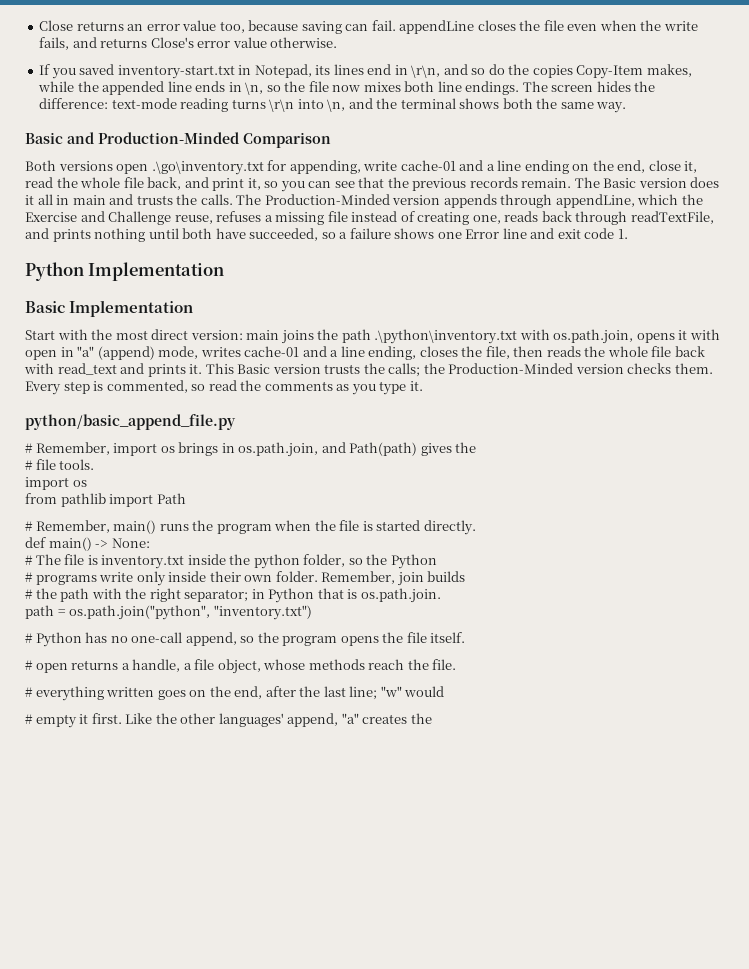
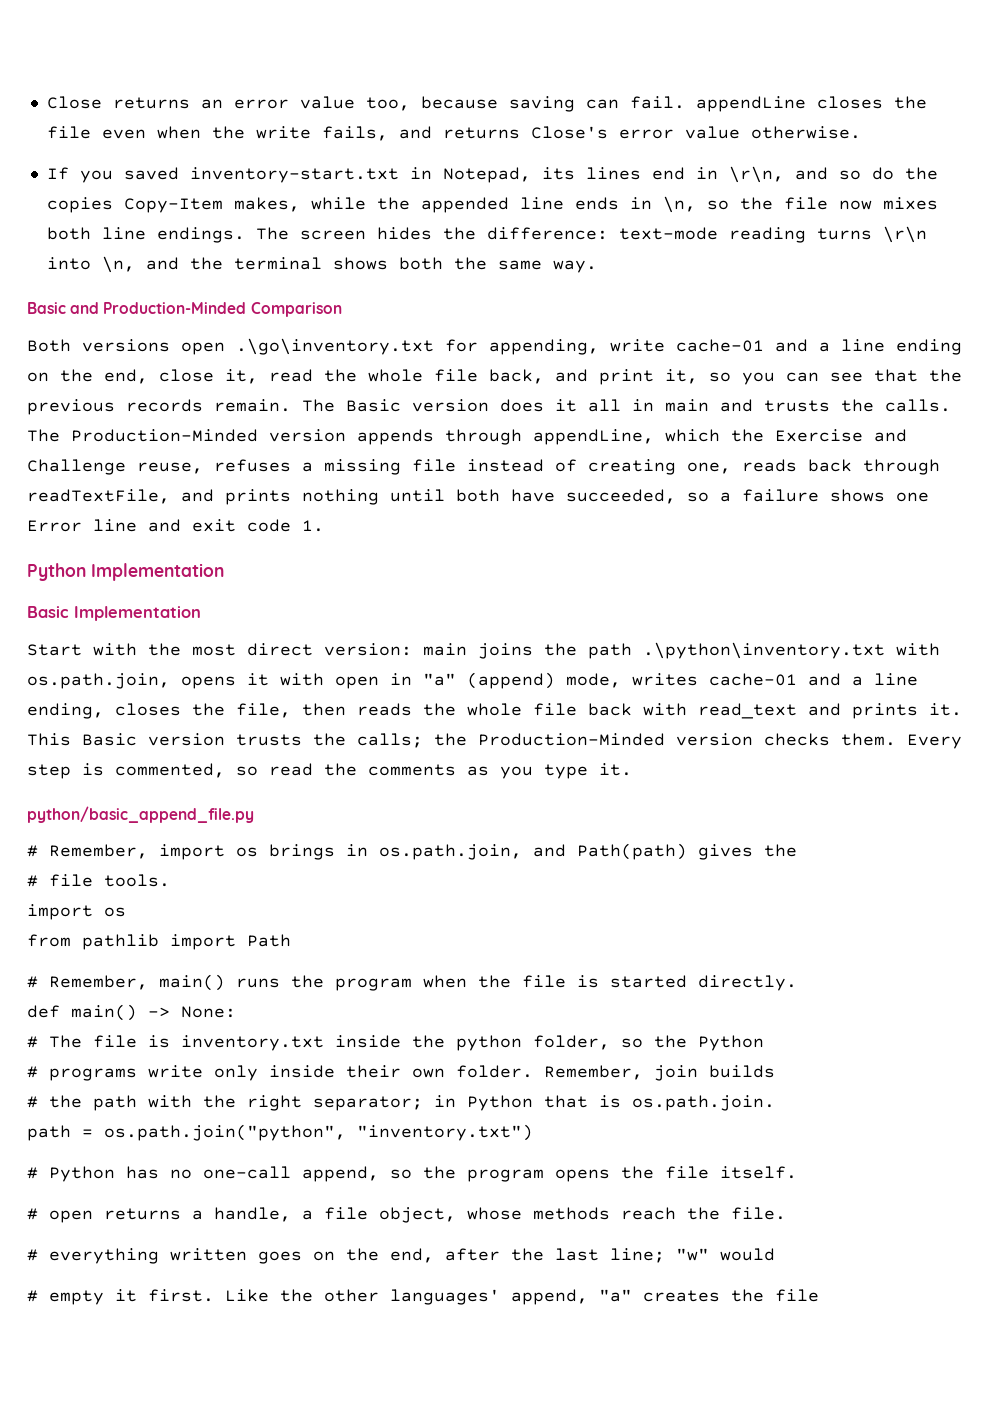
- Like the other languages' append, "a" creates the
+ Like the other languages' append, "a" creates the file

